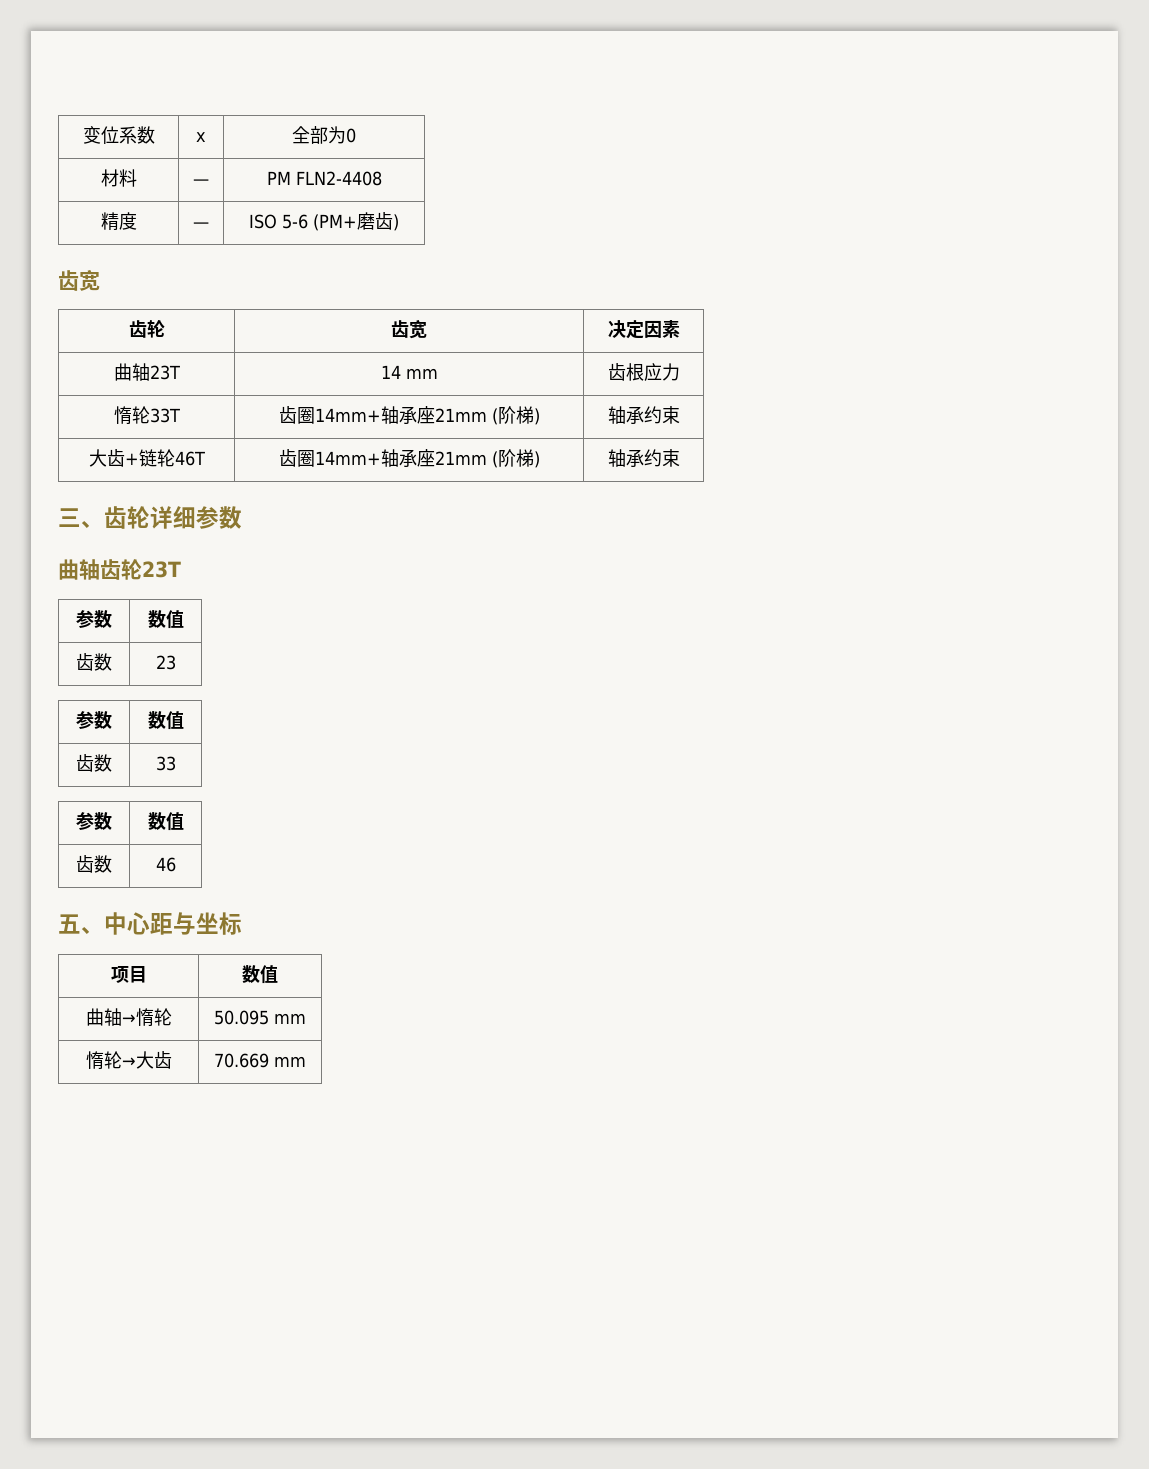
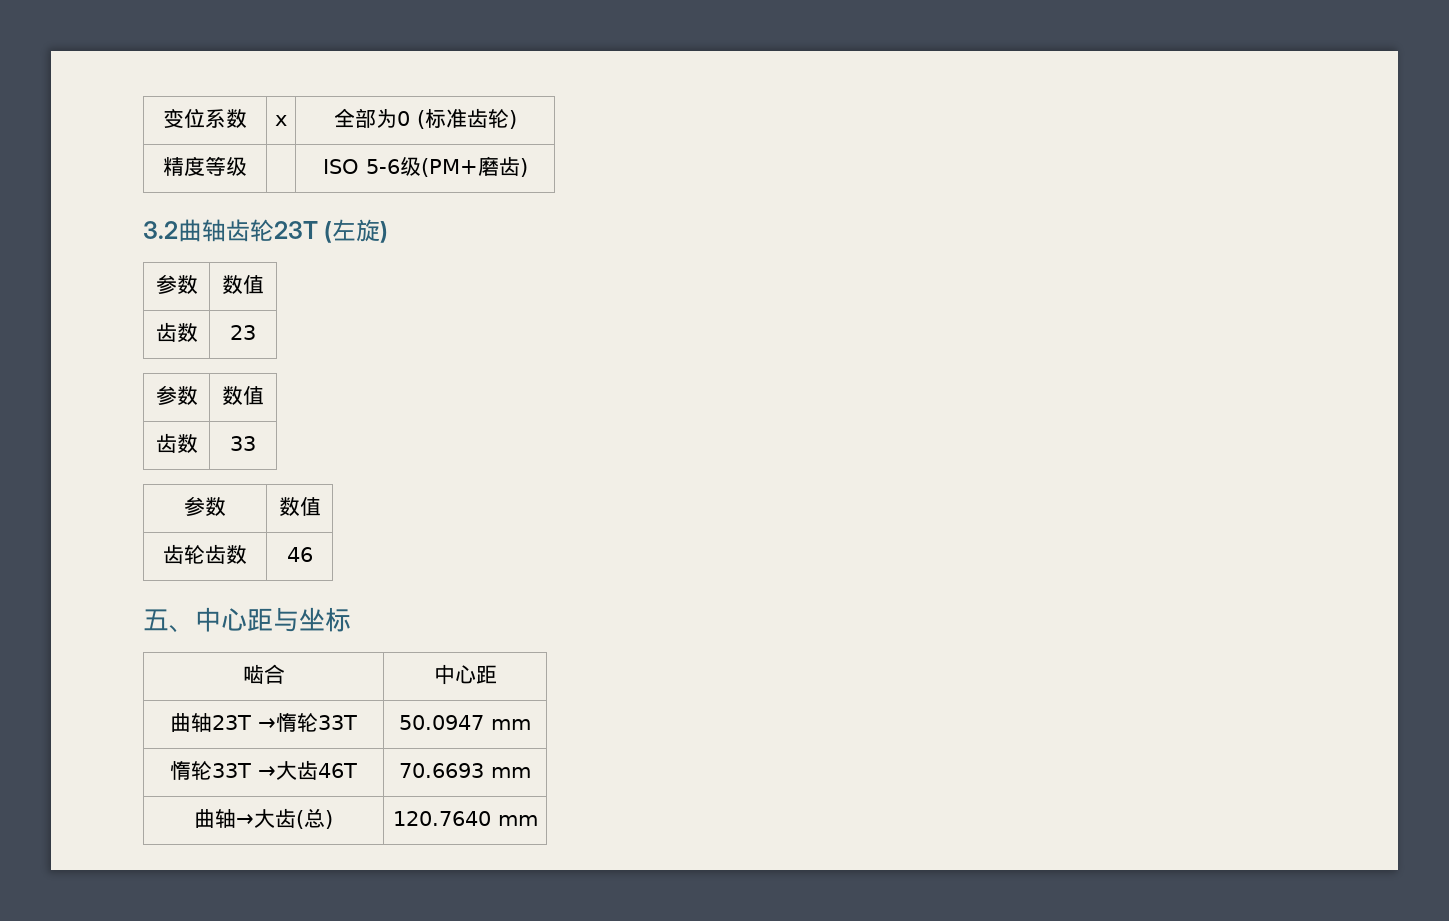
- 变位系数 | x | 全部为0
- 材料 | — | PM FLN2-4408
+ 变位系数 | x | 全部为0 (标准齿轮)
- 精度 | — | ISO 5-6 (PM+磨齿)
- 齿宽
- 齿轮 | 齿宽 | 决定因素
- 曲轴23T | 14 mm | 齿根应力
- 惰轮33T | 齿圈14mm+轴承座21mm (阶梯) | 轴承约束
- 大齿+链轮46T | 齿圈14mm+轴承座21mm (阶梯) | 轴承约束
- 三、齿轮详细参数
- 曲轴齿轮23T
+ 精度等级 | | ISO 5-6级(PM+磨齿)
+ 3.2曲轴齿轮23T (左旋)
- 齿数 | 46
+ 齿轮齿数 | 46
- 项目 | 数值
- 曲轴→惰轮 | 50.095 mm
- 惰轮→大齿 | 70.669 mm
+ 啮合 | 中心距
+ 曲轴23T →惰轮33T | 50.0947 mm
+ 惰轮33T →大齿46T | 70.6693 mm
+ 曲轴→大齿(总) | 120.7640 mm

